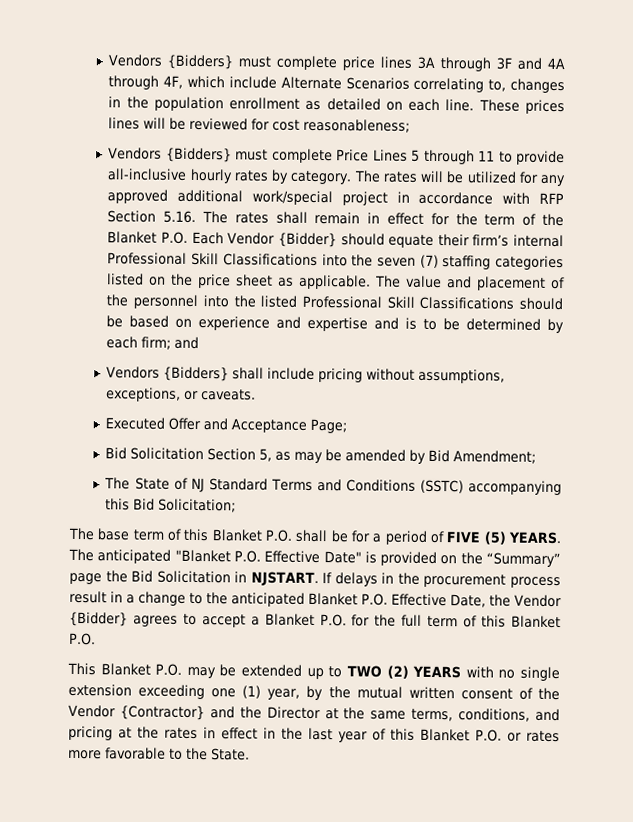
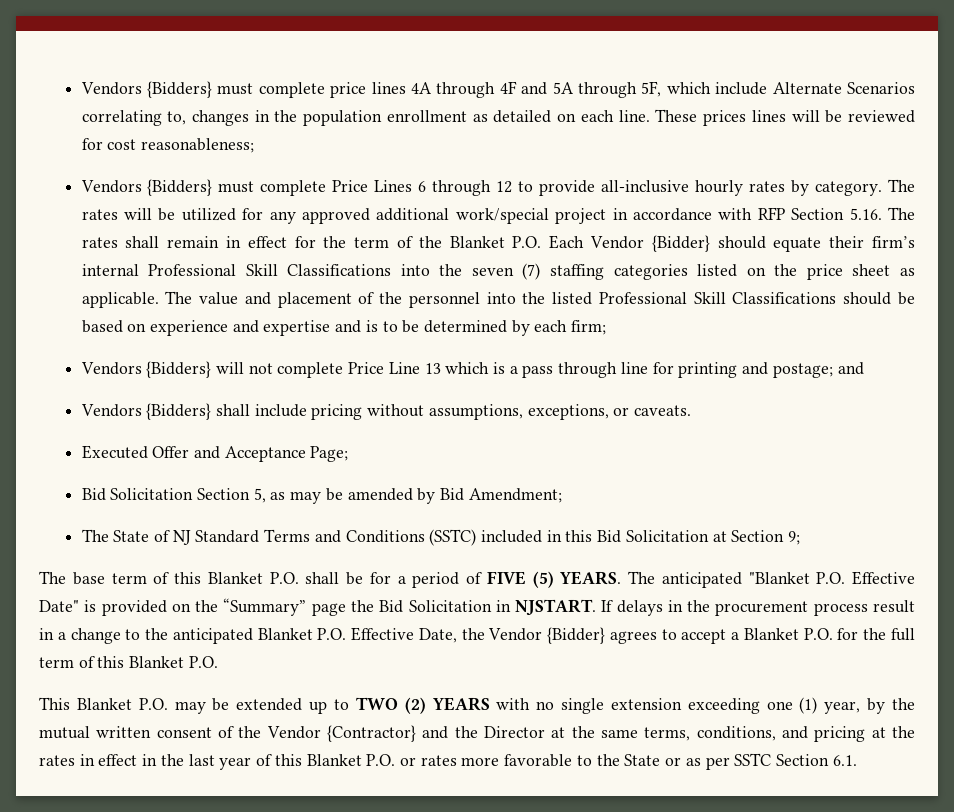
- Vendors {Bidders} must complete price lines 3A through 3F and 4A through 4F, which include Alternate Scenarios correlating to, changes in the population enrollment as detailed on each line.
+ Vendors {Bidders} must complete price lines 4A through 4F and 5A through 5F, which include Alternate Scenarios correlating to, changes in the population enrollment as detailed on each line.
- Vendors {Bidders} must complete Price Lines 5 through 11 to provide all-inclusive hourly rates by category.
+ Vendors {Bidders} must complete Price Lines 6 through 12 to provide all-inclusive hourly rates by category.
- The value and placement of the personnel into the listed Professional Skill Classifications should be based on experience and expertise and is to be determined by each firm; and
+ The value and placement of the personnel into the listed Professional Skill Classifications should be based on experience and expertise and is to be determined by each firm;
+ Vendors {Bidders} will not complete Price Line 13 which is a pass through line for printing and postage; and
- The State of NJ Standard Terms and Conditions (SSTC) accompanying this Bid Solicitation;
+ The State of NJ Standard Terms and Conditions (SSTC) included in this Bid Solicitation at Section 9;
- This Blanket P.O. may be extended up to TWO (2) YEARS with no single extension exceeding one (1) year, by the mutual written consent of the Vendor {Contractor} and the Director at the same terms, conditions, and pricing at the rates in effect in the last year of this Blanket P.O. or rates more favorable to the State.
+ This Blanket P.O. may be extended up to TWO (2) YEARS with no single extension exceeding one (1) year, by the mutual written consent of the Vendor {Contractor} and the Director at the same terms, conditions, and pricing at the rates in effect in the last year of this Blanket P.O. or rates more favorable to the State or as per SSTC Section 6.1.

